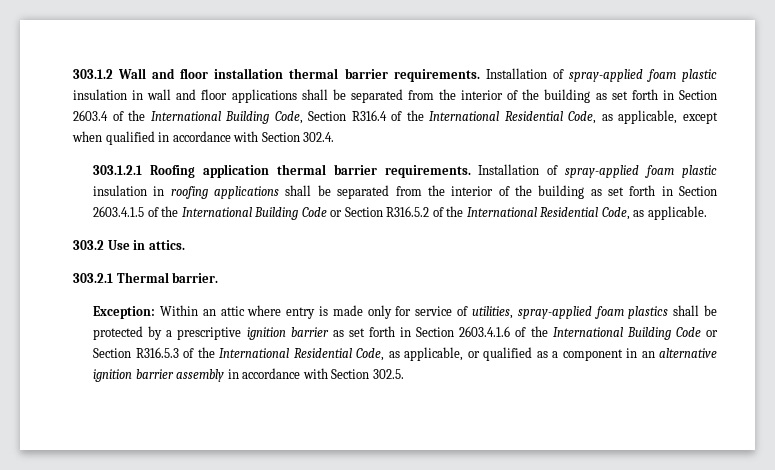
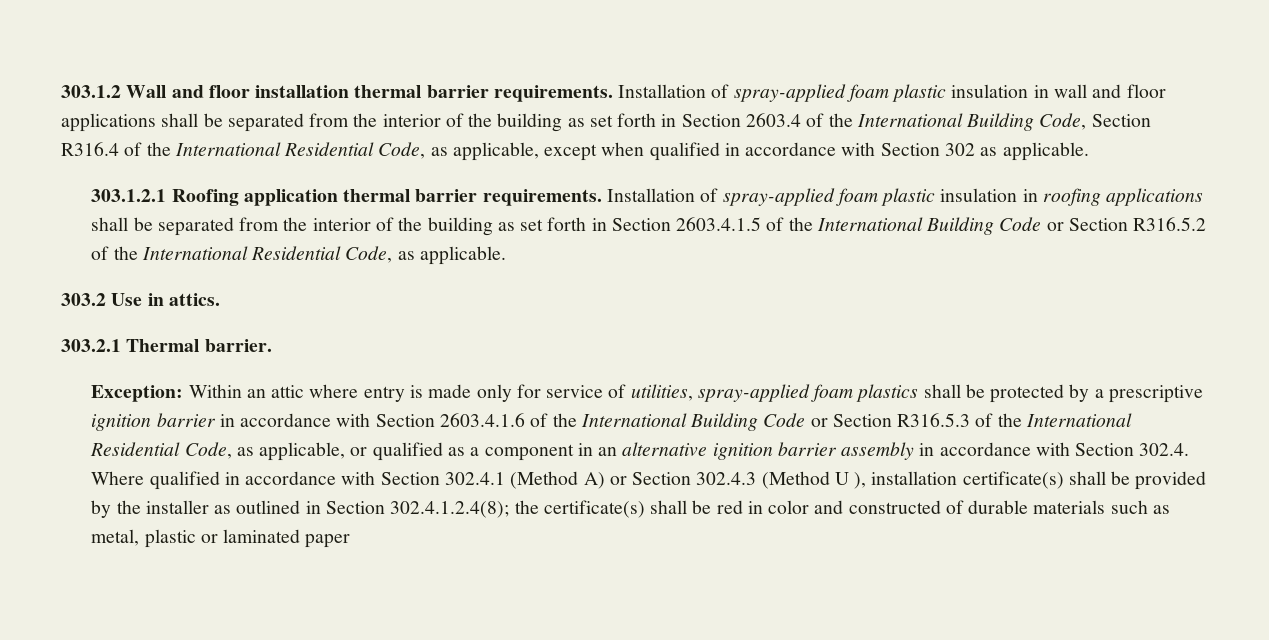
- Installation of spray-applied foam plastic insulation in wall and floor applications shall be separated from the interior of the building as set forth in Section 2603.4 of the International Building Code, Section R316.4 of the International Residential Code, as applicable, except when qualified in accordance with Section 302.4.
+ Installation of spray-applied foam plastic insulation in wall and floor applications shall be separated from the interior of the building as set forth in Section 2603.4 of the International Building Code, Section R316.4 of the International Residential Code, as applicable, except when qualified in accordance with Section 302 as applicable.
- Exception: Within an attic where entry is made only for service of utilities, spray-applied foam plastics shall be protected by a prescriptive ignition barrier as set forth in Section 2603.4.1.6 of the International Building Code or Section R316.5.3 of the International Residential Code, as applicable, or qualified as a component in an alternative ignition barrier assembly in accordance with Section 302.5.
+ Exception: Within an attic where entry is made only for service of utilities, spray-applied foam plastics shall be protected by a prescriptive ignition barrier in accordance with Section 2603.4.1.6 of the International Building Code or Section R316.5.3 of the International Residential Code, as applicable, or qualified as a component in an alternative ignition barrier assembly in accordance with Section 302.4. Where qualified in accordance with Section 302.4.1 (Method A) or Section 302.4.3 (Method U ), installation certificate(s) shall be provided by the installer as outlined in Section 302.4.1.2.4(8); the certificate(s) shall be red in color and constructed of durable materials such as metal, plastic or laminated paper

